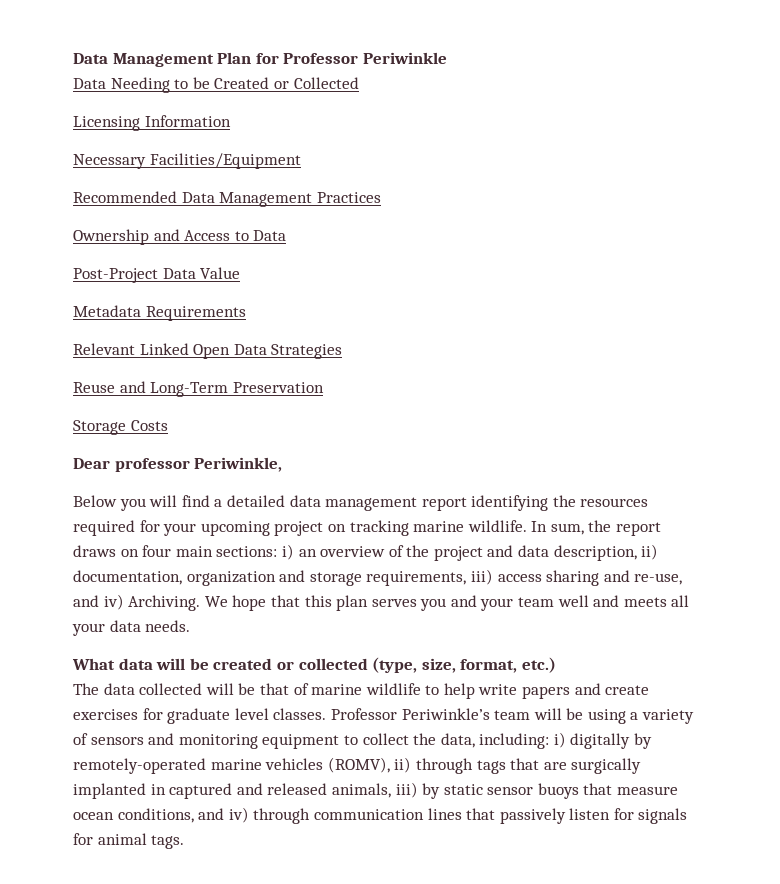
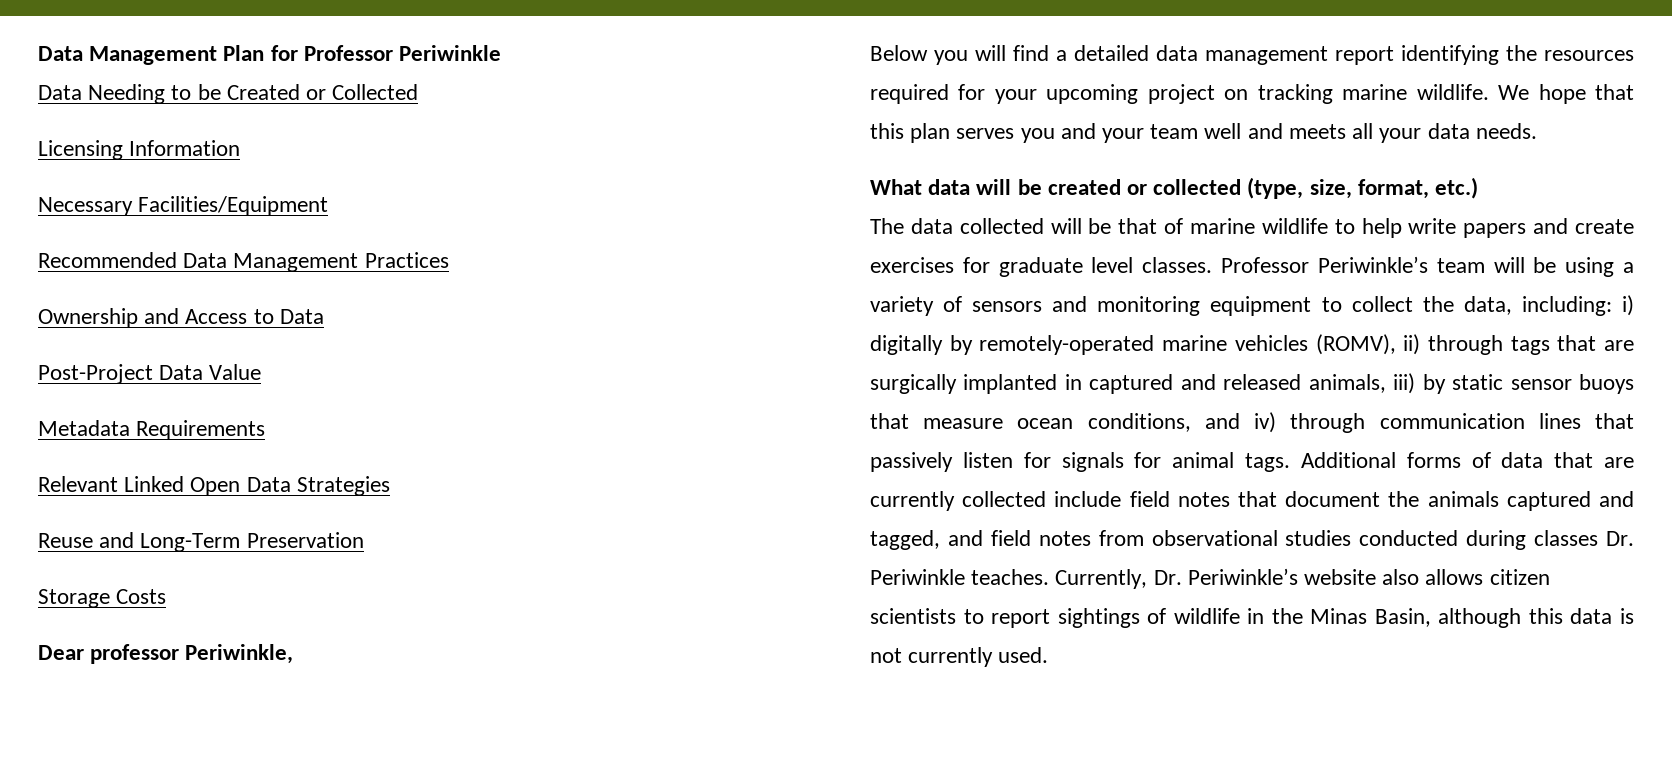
- In sum, the report draws on four main sections: i) an overview of the project and data description, ii) documentation, organization and storage requirements, iii) access sharing and re-use, and iv) Archiving.
+ Additional forms of data that are currently collected include field notes that document the animals captured and tagged, and field notes from observational studies conducted during classes Dr. Periwinkle teaches. Currently, Dr. Periwinkle’s website also allows citizen scientists to report sightings of wildlife in the Minas Basin, although this data is not currently used.

